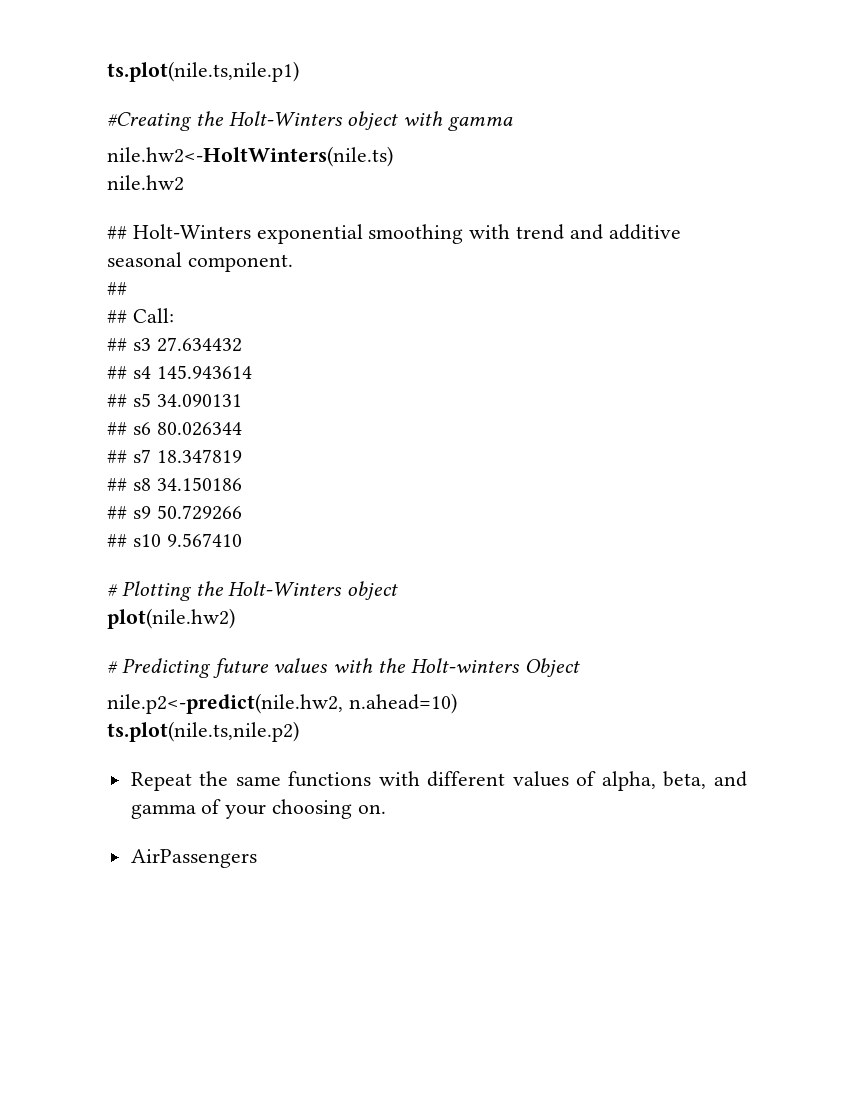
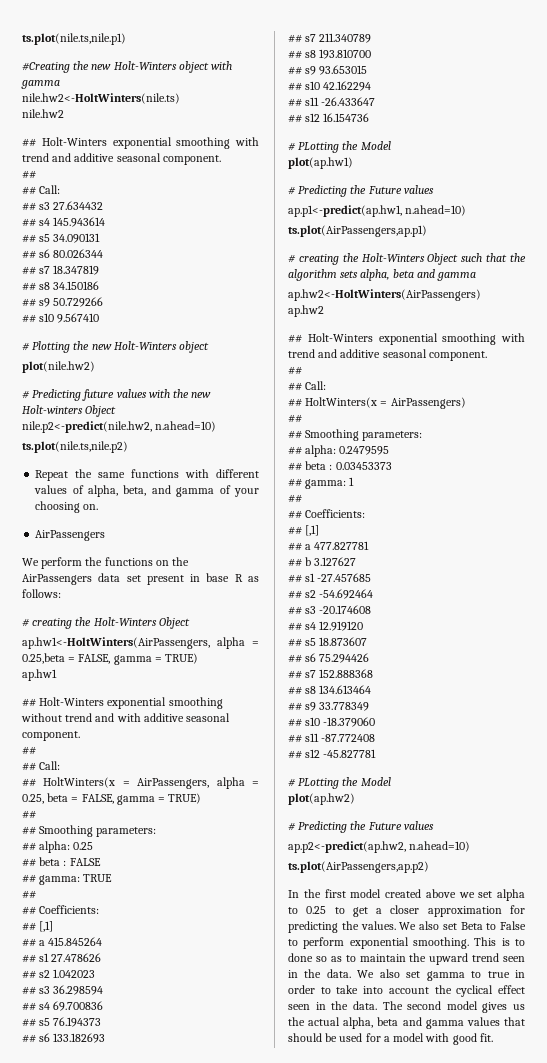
- #Creating the Holt-Winters object with gamma
+ #Creating the new Holt-Winters object with gamma
- # Plotting the Holt-Winters object
+ # Plotting the new Holt-Winters object
- # Predicting future values with the Holt-winters Object
+ # Predicting future values with the new Holt-winters Object
+ We perform the functions on the AirPassengers data set present in base R as follows:
+ # creating the Holt-Winters Object
+ ap.hw1<-HoltWinters(AirPassengers, alpha = 0.25,beta = FALSE, gamma = TRUE)
+ ap.hw1
+ ## Holt-Winters exponential smoothing without trend and with additive seasonal component.
+ ##
+ ## Call:
+ ## HoltWinters(x = AirPassengers, alpha = 0.25, beta = FALSE, gamma = TRUE)
+ ##
+ ## Smoothing parameters:
+ ## alpha: 0.25
+ ## beta : FALSE
+ ## gamma: TRUE
+ ##
+ ## Coefficients:
+ ## [,1]
+ ## a 415.845264
+ ## s1 27.478626
+ ## s2 1.042023
+ ## s3 36.298594
+ ## s4 69.700836
+ ## s5 76.194373
+ ## s6 133.182693
+ ## s7 211.340789
+ ## s8 193.810700
+ ## s9 93.653015
+ ## s10 42.162294
+ ## s11 -26.433647
+ ## s12 16.154736
+ # PLotting the Model
+ plot(ap.hw1)
+ # Predicting the Future values
+ ap.p1<-predict(ap.hw1, n.ahead=10)
+ ts.plot(AirPassengers,ap.p1)
+ # creating the Holt-Winters Object such that the algorithm sets alpha, beta and gamma
+ ap.hw2<-HoltWinters(AirPassengers)
+ ap.hw2
+ ## Holt-Winters exponential smoothing with trend and additive seasonal component.
+ ##
+ ## Call:
+ ## HoltWinters(x = AirPassengers)
+ ##
+ ## Smoothing parameters:
+ ## alpha: 0.2479595
+ ## beta : 0.03453373
+ ## gamma: 1
+ ##
+ ## Coefficients:
+ ## [,1]
+ ## a 477.827781
+ ## b 3.127627
+ ## s1 -27.457685
+ ## s2 -54.692464
+ ## s3 -20.174608
+ ## s4 12.919120
+ ## s5 18.873607
+ ## s6 75.294426
+ ## s7 152.888368
+ ## s8 134.613464
+ ## s9 33.778349
+ ## s10 -18.379060
+ ## s11 -87.772408
+ ## s12 -45.827781
+ # PLotting the Model
+ plot(ap.hw2)
+ # Predicting the Future values
+ ap.p2<-predict(ap.hw2, n.ahead=10)
+ ts.plot(AirPassengers,ap.p2)
+ In the first model created above we set alpha to 0.25 to get a closer approximation for predicting the values. We also set Beta to False to perform exponential smoothing. This is to done so as to maintain the upward trend seen in the data. We also set gamma to true in order to take into account the cyclical effect seen in the data. The second model gives us the actual alpha, beta and gamma values that should be used for a model with good fit.

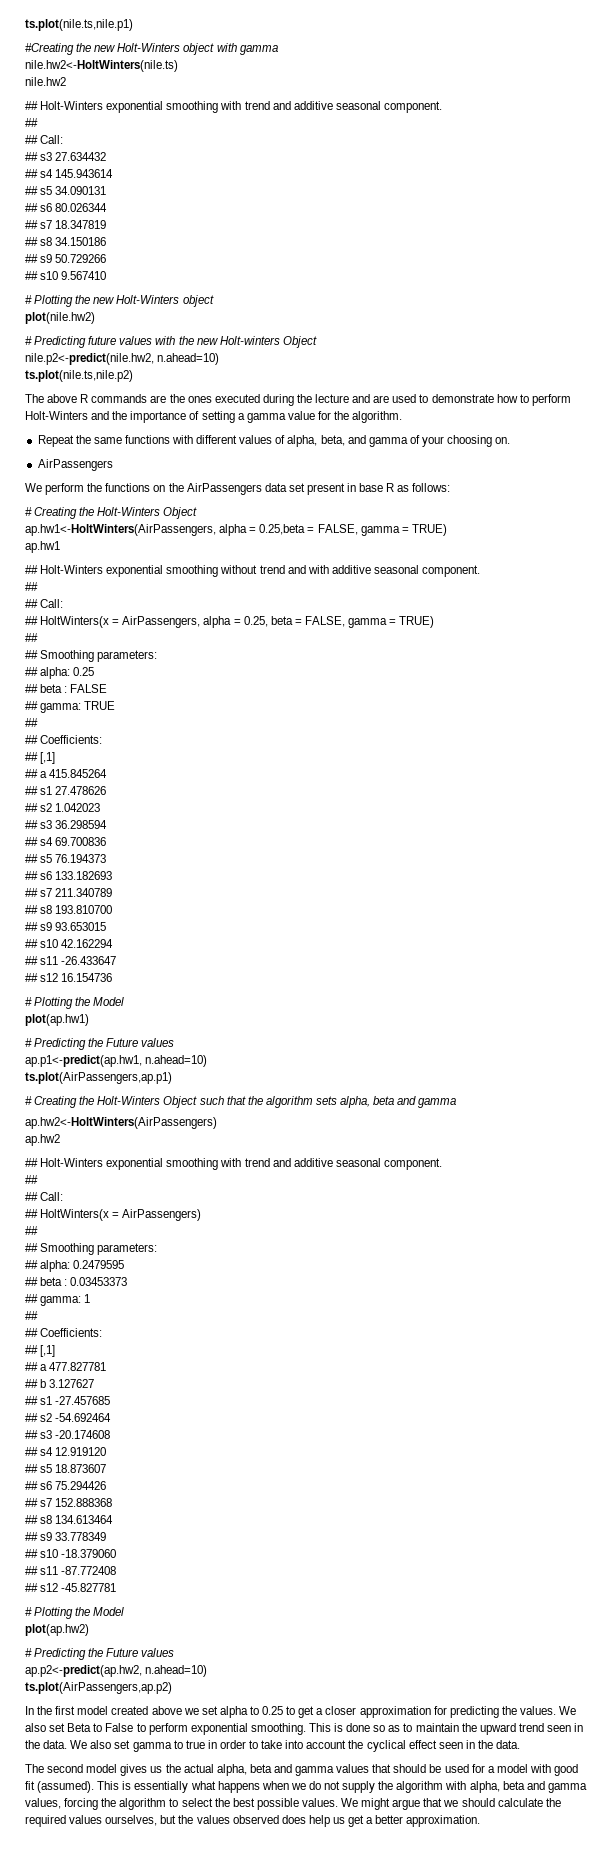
+ The above R commands are the ones executed during the lecture and are used to demonstrate how to perform Holt-Winters and the importance of setting a gamma value for the algorithm.
  We perform the functions on the AirPassengers data set present in base R as follows:
- # creating the Holt-Winters Object
+ # Creating the Holt-Winters Object
  ## s12 16.154736
- # PLotting the Model
+ # Plotting the Model
- # creating the Holt-Winters Object such that the algorithm sets alpha, beta and gamma
+ # Creating the Holt-Winters Object such that the algorithm sets alpha, beta and gamma
  ## s12 -45.827781
- # PLotting the Model
+ # Plotting the Model
- This is to done so as to maintain the upward trend seen in the data.
+ This is done so as to maintain the upward trend seen in the data.
- We also set gamma to true in order to take into account the cyclical effect seen in the data. The second model gives us the actual alpha, beta and gamma values that should be used for a model with good fit.
+ We also set gamma to true in order to take into account the cyclical effect seen in the data.
+ The second model gives us the actual alpha, beta and gamma values that should be used for a model with good fit (assumed). This is essentially what happens when we do not supply the algorithm with alpha, beta and gamma values, forcing the algorithm to select the best possible values. We might argue that we should calculate the required values ourselves, but the values observed does help us get a better approximation.

